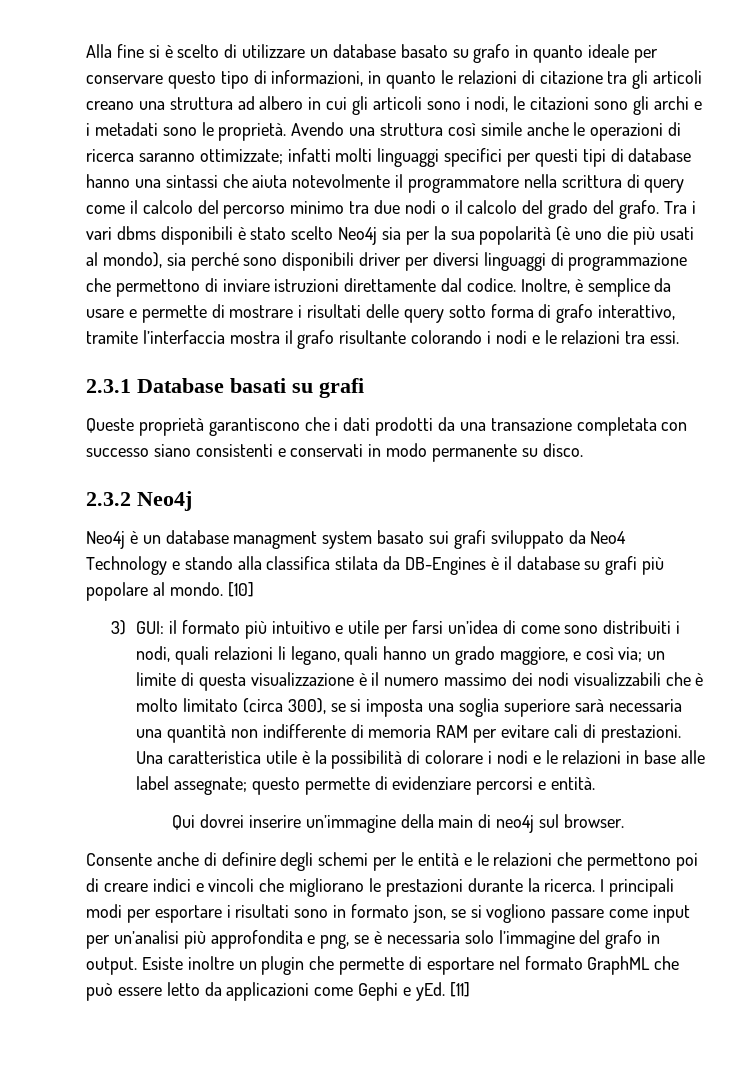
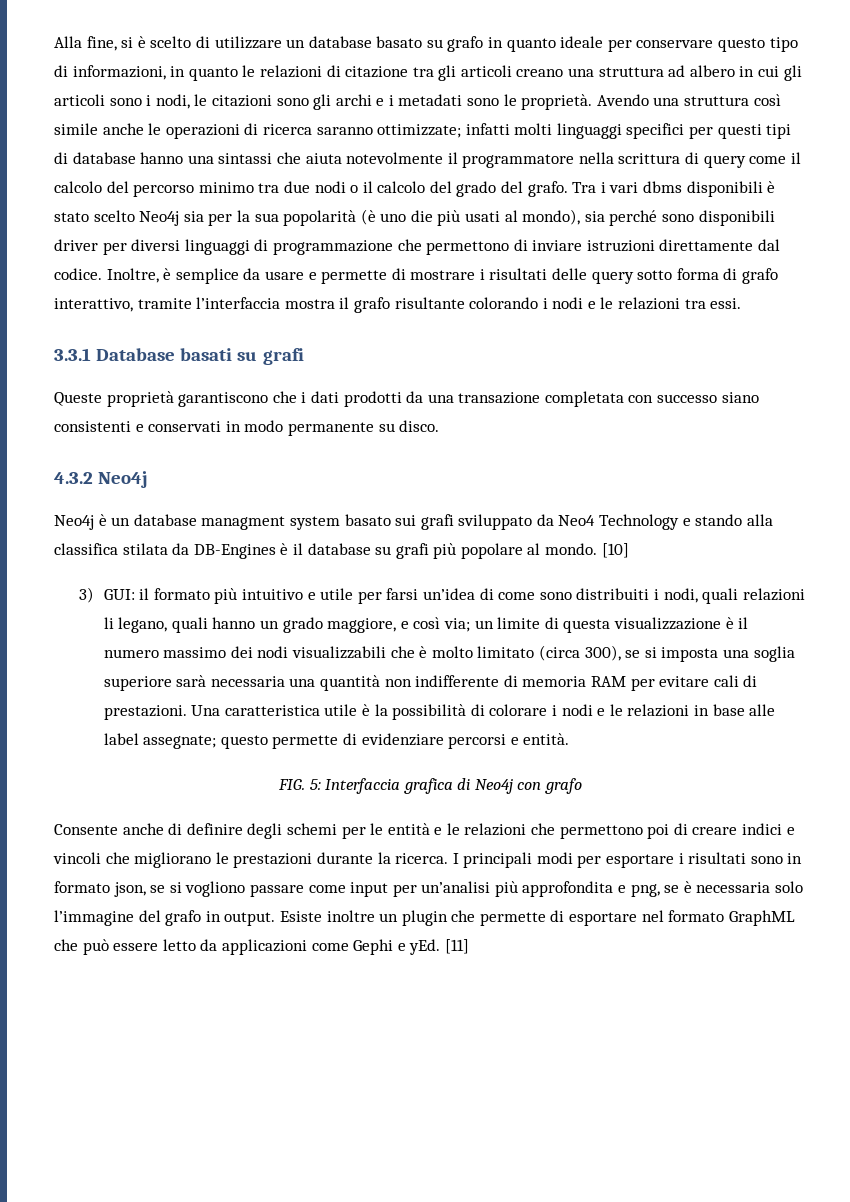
- Alla fine si è scelto di utilizzare un database basato su grafo in quanto ideale per conservare questo tipo di informazioni, in quanto le relazioni di citazione tra gli articoli creano una struttura ad albero in cui gli articoli sono i nodi, le citazioni sono gli archi e i metadati sono le proprietà.
+ Alla fine, si è scelto di utilizzare un database basato su grafo in quanto ideale per conservare questo tipo di informazioni, in quanto le relazioni di citazione tra gli articoli creano una struttura ad albero in cui gli articoli sono i nodi, le citazioni sono gli archi e i metadati sono le proprietà.
- 2.3.1 Database basati su grafi
+ 3.3.1 Database basati su grafi
- 2.3.2 Neo4j
+ 4.3.2 Neo4j
- Qui dovrei inserire un’immagine della main di neo4j sul browser.
+ FIG. 5: Interfaccia grafica di Neo4j con grafo

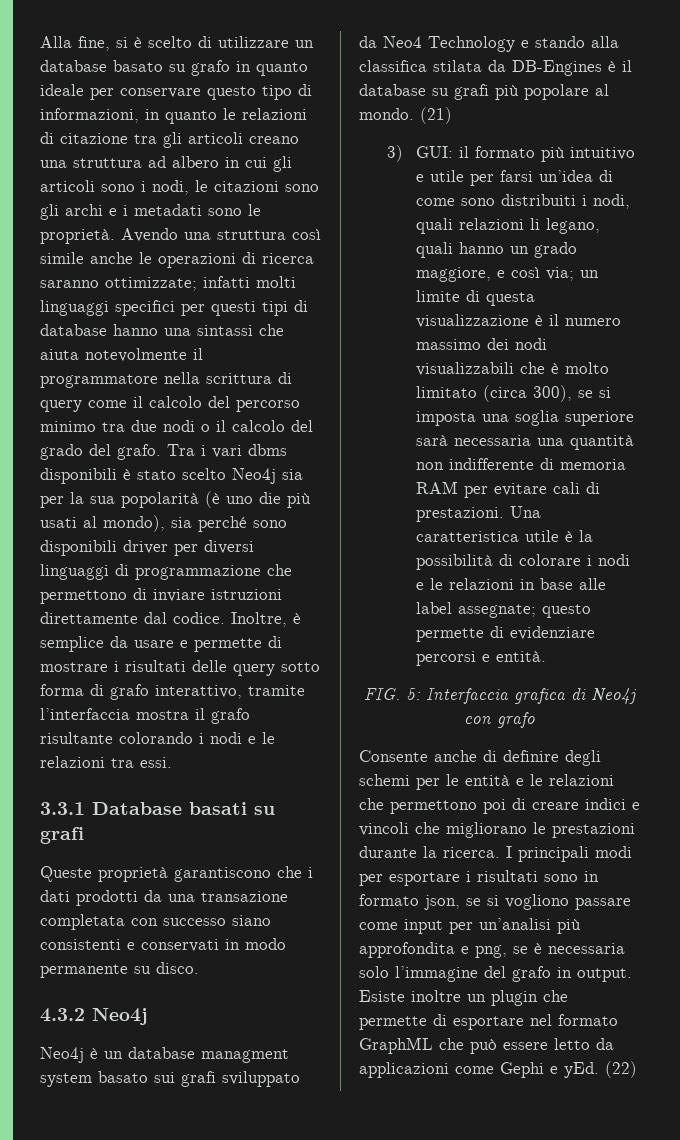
- [10]
+ (21)
- [11]
+ (22)

